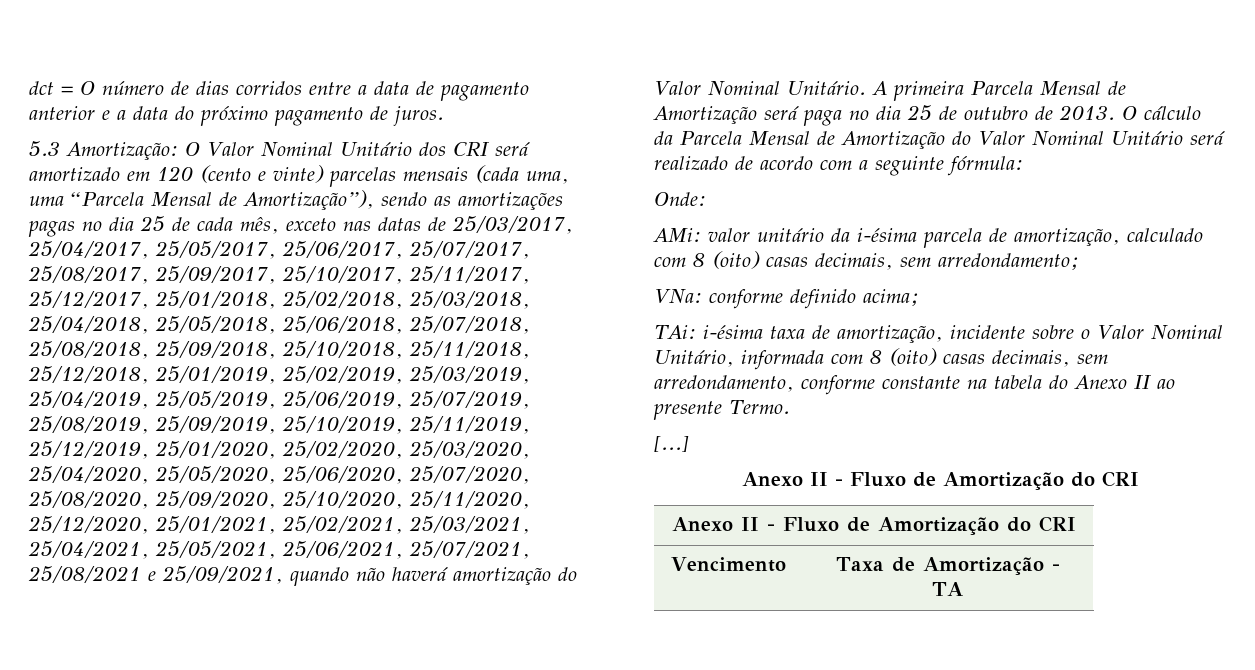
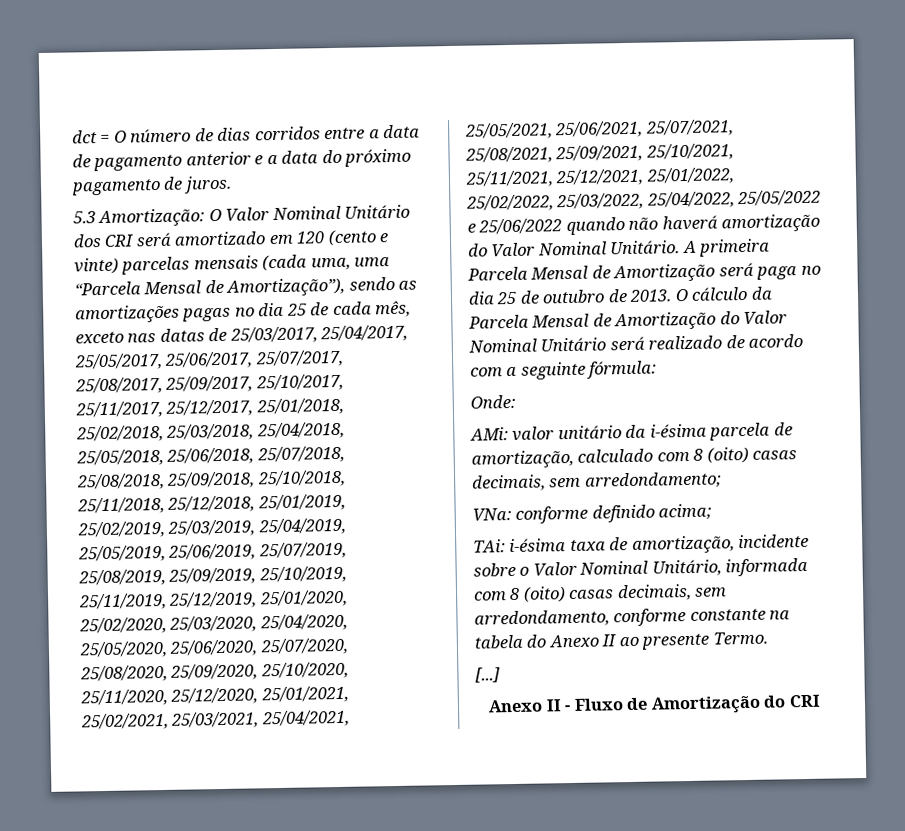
- O Valor Nominal Unitário dos CRI será amortizado em 120 (cento e vinte) parcelas mensais (cada uma, uma “Parcela Mensal de Amortização”), sendo as amortizações pagas no dia 25 de cada mês, exceto nas datas de 25/03/2017, 25/04/2017, 25/05/2017, 25/06/2017, 25/07/2017, 25/08/2017, 25/09/2017, 25/10/2017, 25/11/2017, 25/12/2017, 25/01/2018, 25/02/2018, 25/03/2018, 25/04/2018, 25/05/2018, 25/06/2018, 25/07/2018, 25/08/2018, 25/09/2018, 25/10/2018, 25/11/2018, 25/12/2018, 25/01/2019, 25/02/2019, 25/03/2019, 25/04/2019, 25/05/2019, 25/06/2019, 25/07/2019, 25/08/2019, 25/09/2019, 25/10/2019, 25/11/2019, 25/12/2019, 25/01/2020, 25/02/2020, 25/03/2020, 25/04/2020, 25/05/2020, 25/06/2020, 25/07/2020, 25/08/2020, 25/09/2020, 25/10/2020, 25/11/2020, 25/12/2020, 25/01/2021, 25/02/2021, 25/03/2021, 25/04/2021, 25/05/2021, 25/06/2021, 25/07/2021, 25/08/2021 e 25/09/2021, quando não haverá amortização do Valor Nominal Unitário.
+ O Valor Nominal Unitário dos CRI será amortizado em 120 (cento e vinte) parcelas mensais (cada uma, uma “Parcela Mensal de Amortização”), sendo as amortizações pagas no dia 25 de cada mês, exceto nas datas de 25/03/2017, 25/04/2017, 25/05/2017, 25/06/2017, 25/07/2017, 25/08/2017, 25/09/2017, 25/10/2017, 25/11/2017, 25/12/2017, 25/01/2018, 25/02/2018, 25/03/2018, 25/04/2018, 25/05/2018, 25/06/2018, 25/07/2018, 25/08/2018, 25/09/2018, 25/10/2018, 25/11/2018, 25/12/2018, 25/01/2019, 25/02/2019, 25/03/2019, 25/04/2019, 25/05/2019, 25/06/2019, 25/07/2019, 25/08/2019, 25/09/2019, 25/10/2019, 25/11/2019, 25/12/2019, 25/01/2020, 25/02/2020, 25/03/2020, 25/04/2020, 25/05/2020, 25/06/2020, 25/07/2020, 25/08/2020, 25/09/2020, 25/10/2020, 25/11/2020, 25/12/2020, 25/01/2021, 25/02/2021, 25/03/2021, 25/04/2021, 25/05/2021, 25/06/2021, 25/07/2021, 25/08/2021, 25/09/2021, 25/10/2021, 25/11/2021, 25/12/2021, 25/01/2022, 25/02/2022, 25/03/2022, 25/04/2022, 25/05/2022 e 25/06/2022 quando não haverá amortização do Valor Nominal Unitário.
  [...]
  Anexo II - Fluxo de Amortização do CRI
- Anexo II - Fluxo de Amortização do CRI
- Vencimento | Taxa de Amortização - TA

